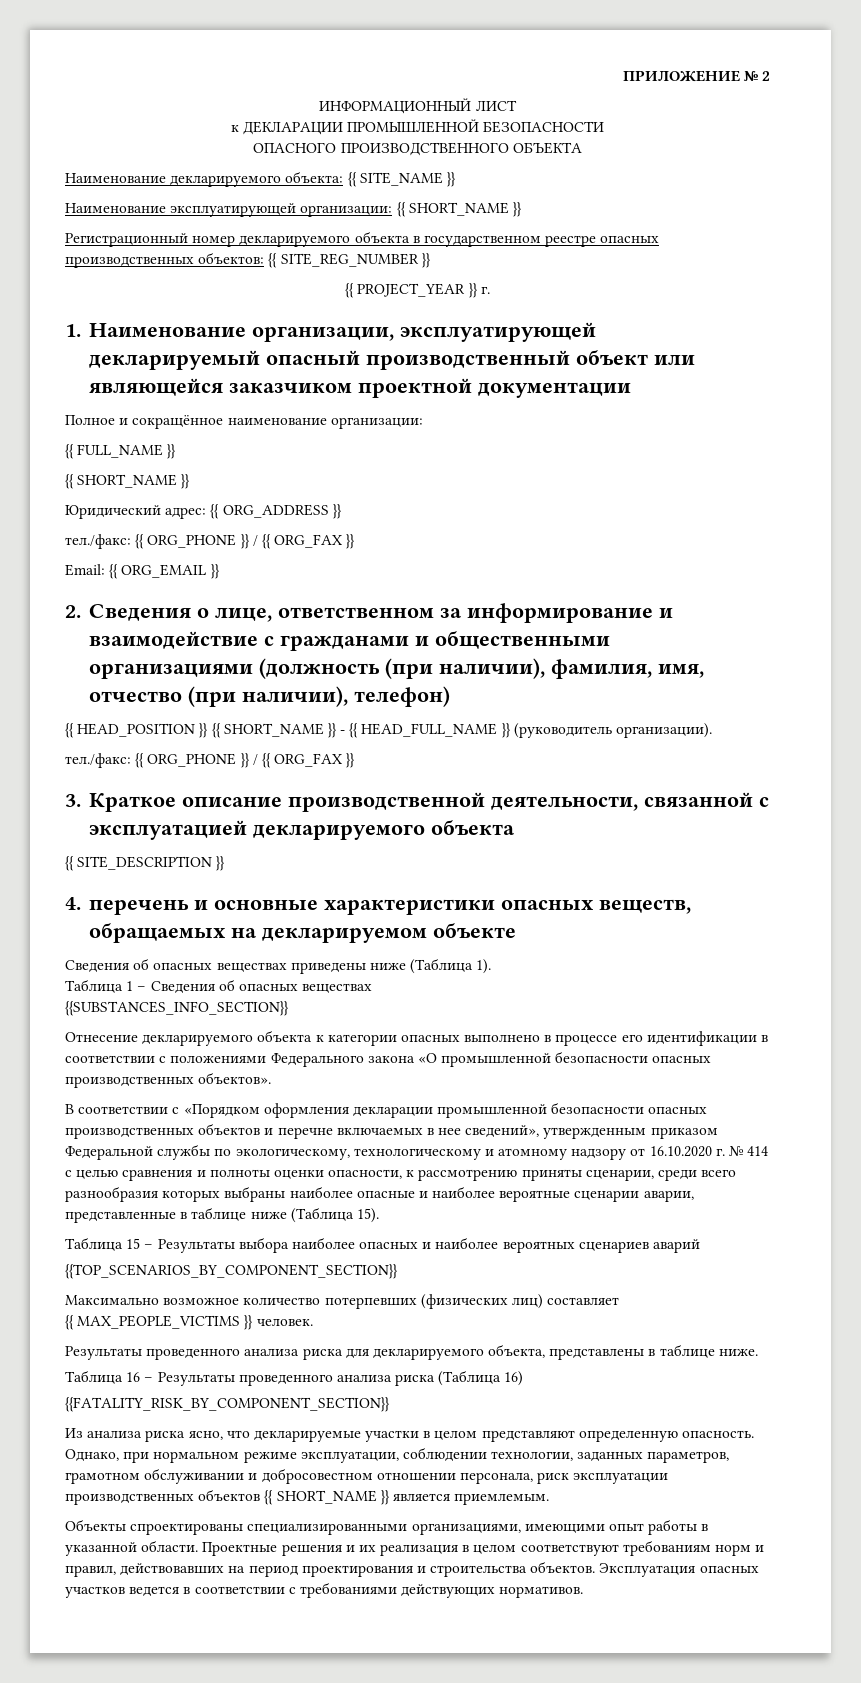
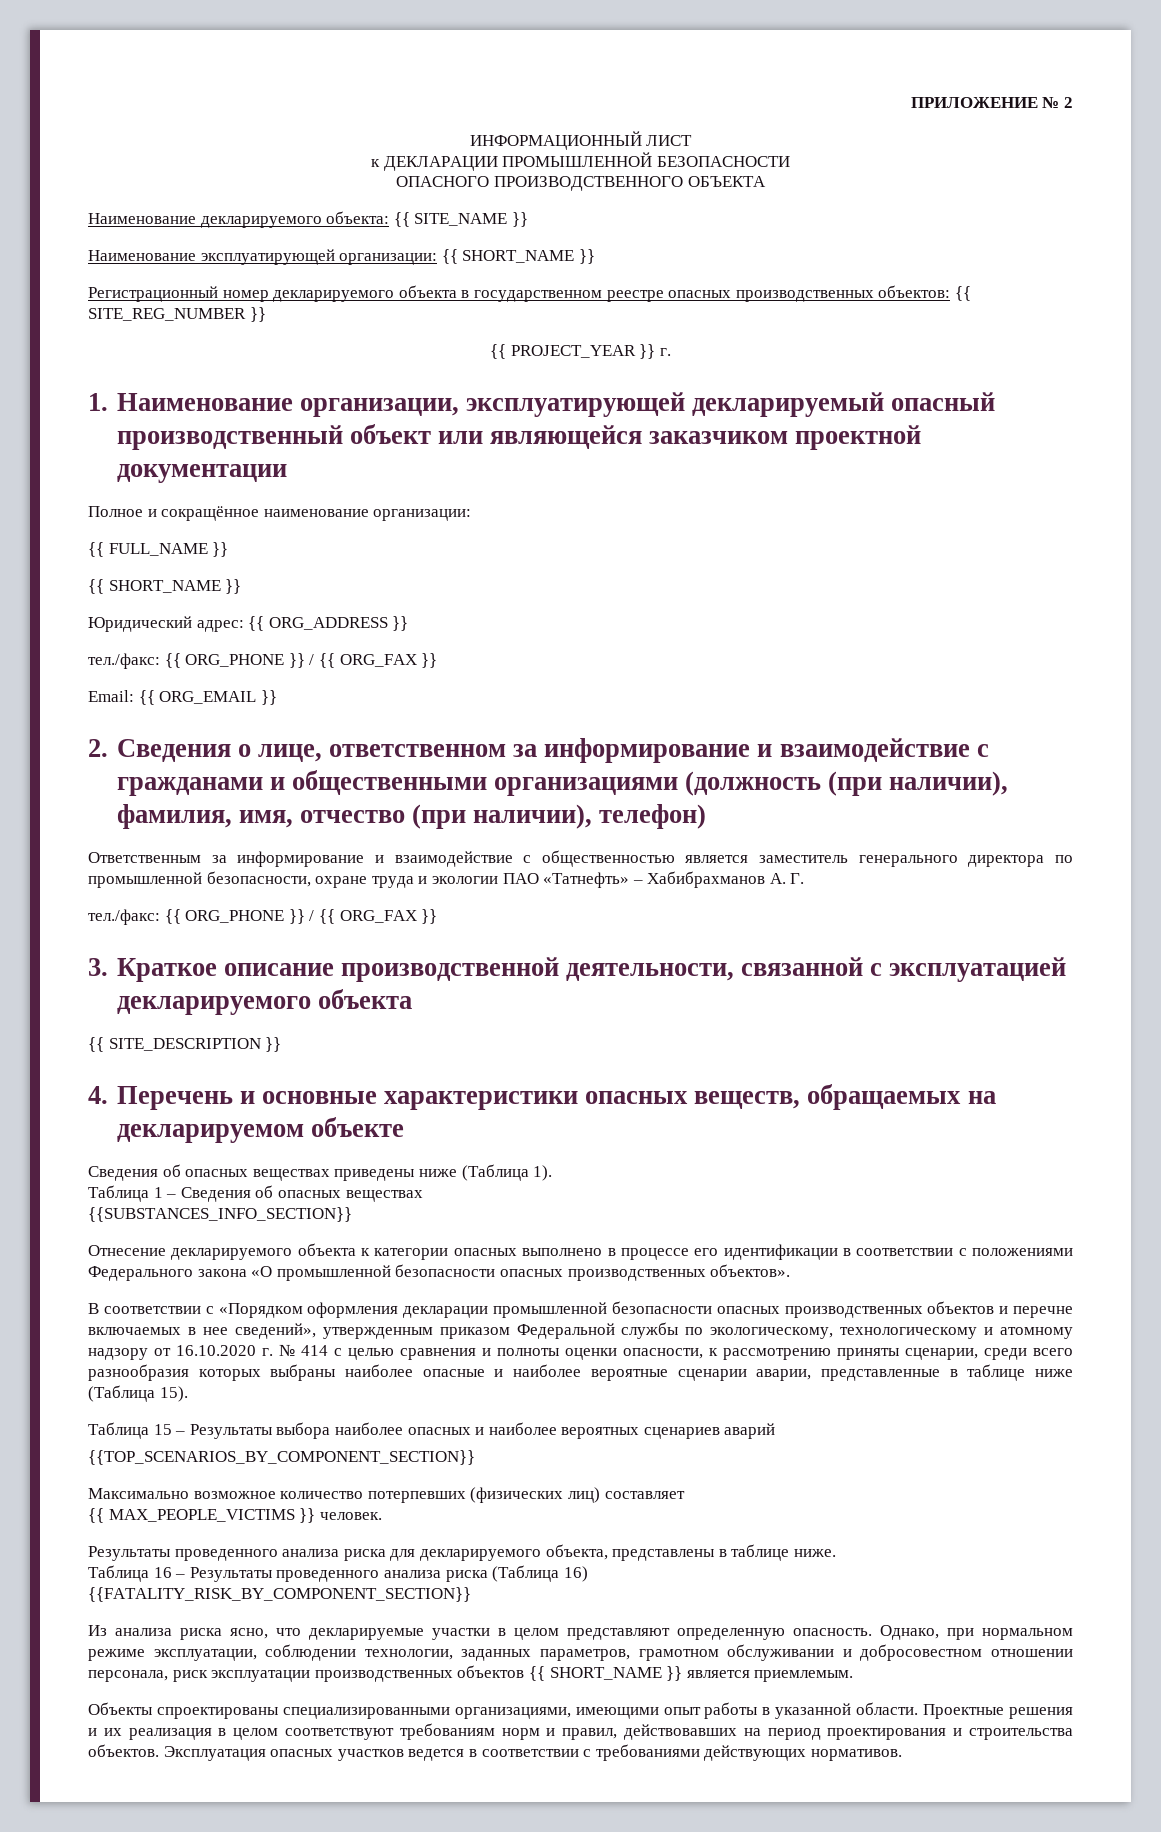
- {{ HEAD_POSITION }} {{ SHORT_NAME }} - {{ HEAD_FULL_NAME }} (руководитель организации).
+ Ответственным за информирование и взаимодействие с общественностью является заместитель генерального директора по промышленной безопасности, охране труда и экологии ПАО «Татнефть» – Хабибрахманов А. Г.
- 4. перечень и основные характеристики опасных веществ, обращаемых на декларируемом объекте
+ 4. Перечень и основные характеристики опасных веществ, обращаемых на декларируемом объекте

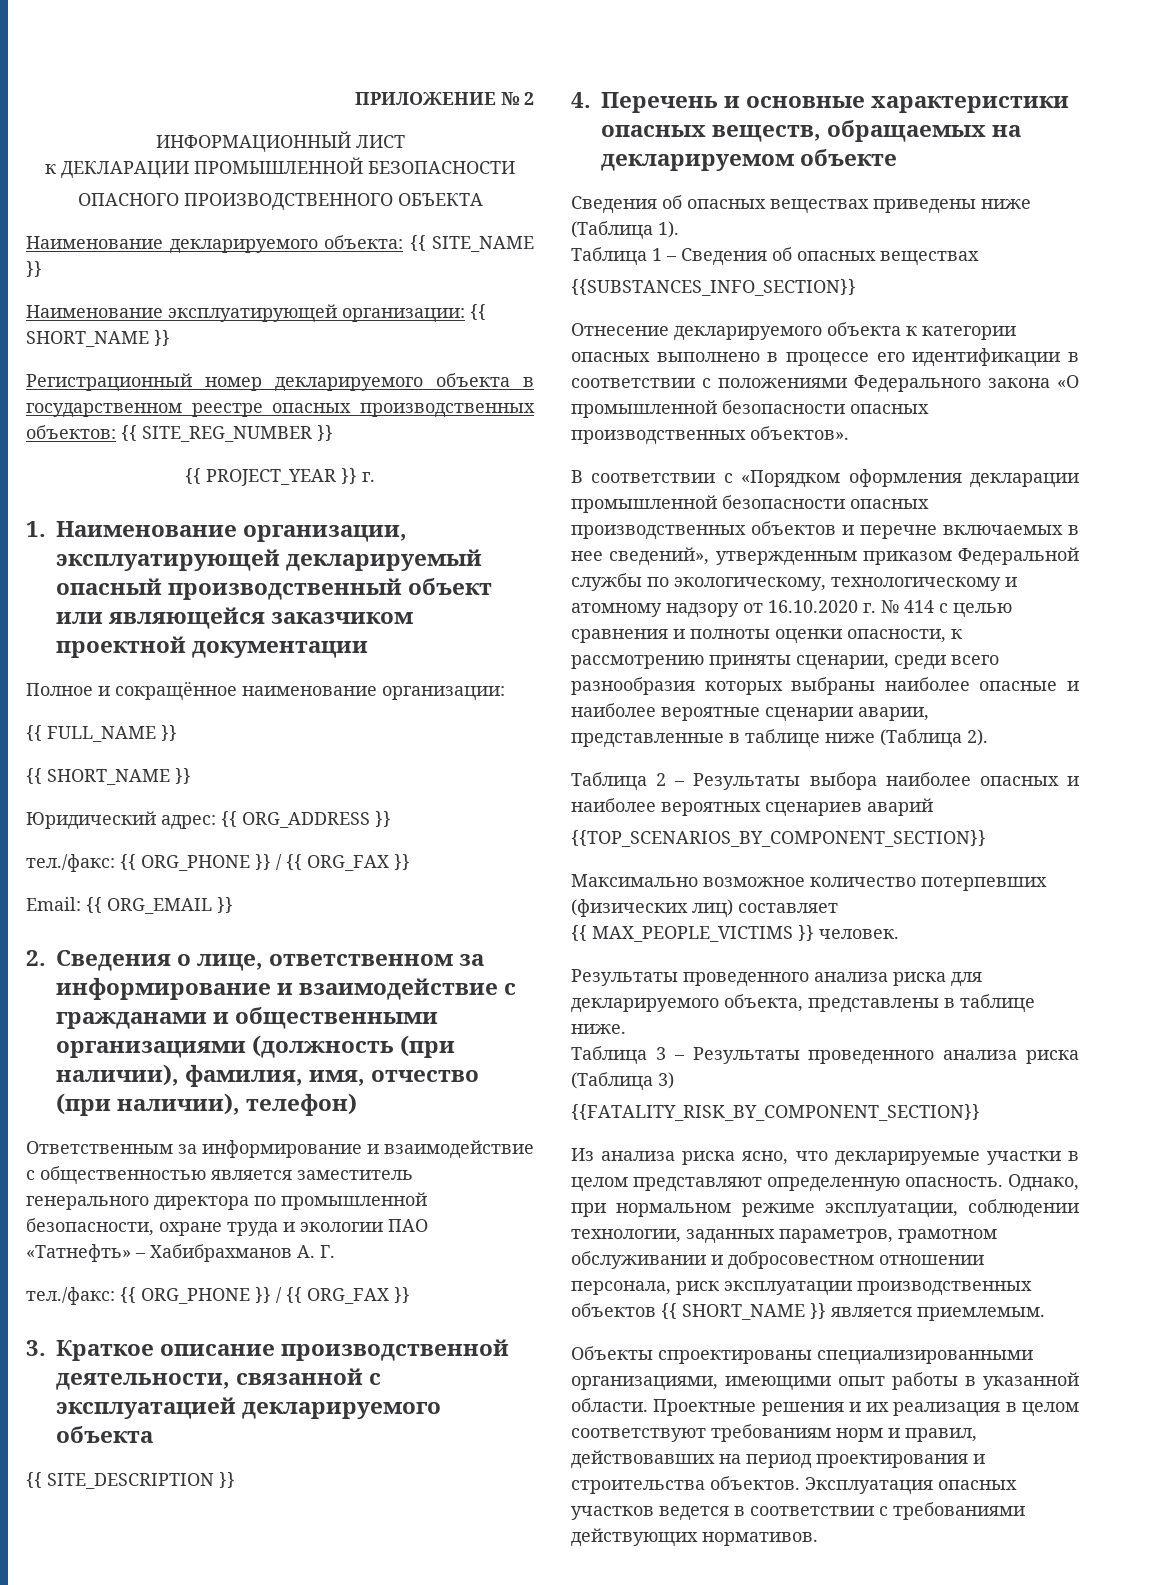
- В соответствии с «Порядком оформления декларации промышленной безопасности опасных производственных объектов и перечне включаемых в нее сведений», утвержденным приказом Федеральной службы по экологическому, технологическому и атомному надзору от 16.10.2020 г. № 414 с целью сравнения и полноты оценки опасности, к рассмотрению приняты сценарии, среди всего разнообразия которых выбраны наиболее опасные и наиболее вероятные сценарии аварии, представленные в таблице ниже (Таблица 15).
- Таблица 15 – Результаты выбора наиболее опасных и наиболее вероятных сценариев аварий
+ В соответствии с «Порядком оформления декларации промышленной безопасности опасных производственных объектов и перечне включаемых в нее сведений», утвержденным приказом Федеральной службы по экологическому, технологическому и атомному надзору от 16.10.2020 г. № 414 с целью сравнения и полноты оценки опасности, к рассмотрению приняты сценарии, среди всего разнообразия которых выбраны наиболее опасные и наиболее вероятные сценарии аварии, представленные в таблице ниже (Таблица 2).
+ Таблица 2 – Результаты выбора наиболее опасных и наиболее вероятных сценариев аварий
- Таблица 16 – Результаты проведенного анализа риска (Таблица 16)
+ Таблица 3 – Результаты проведенного анализа риска (Таблица 3)

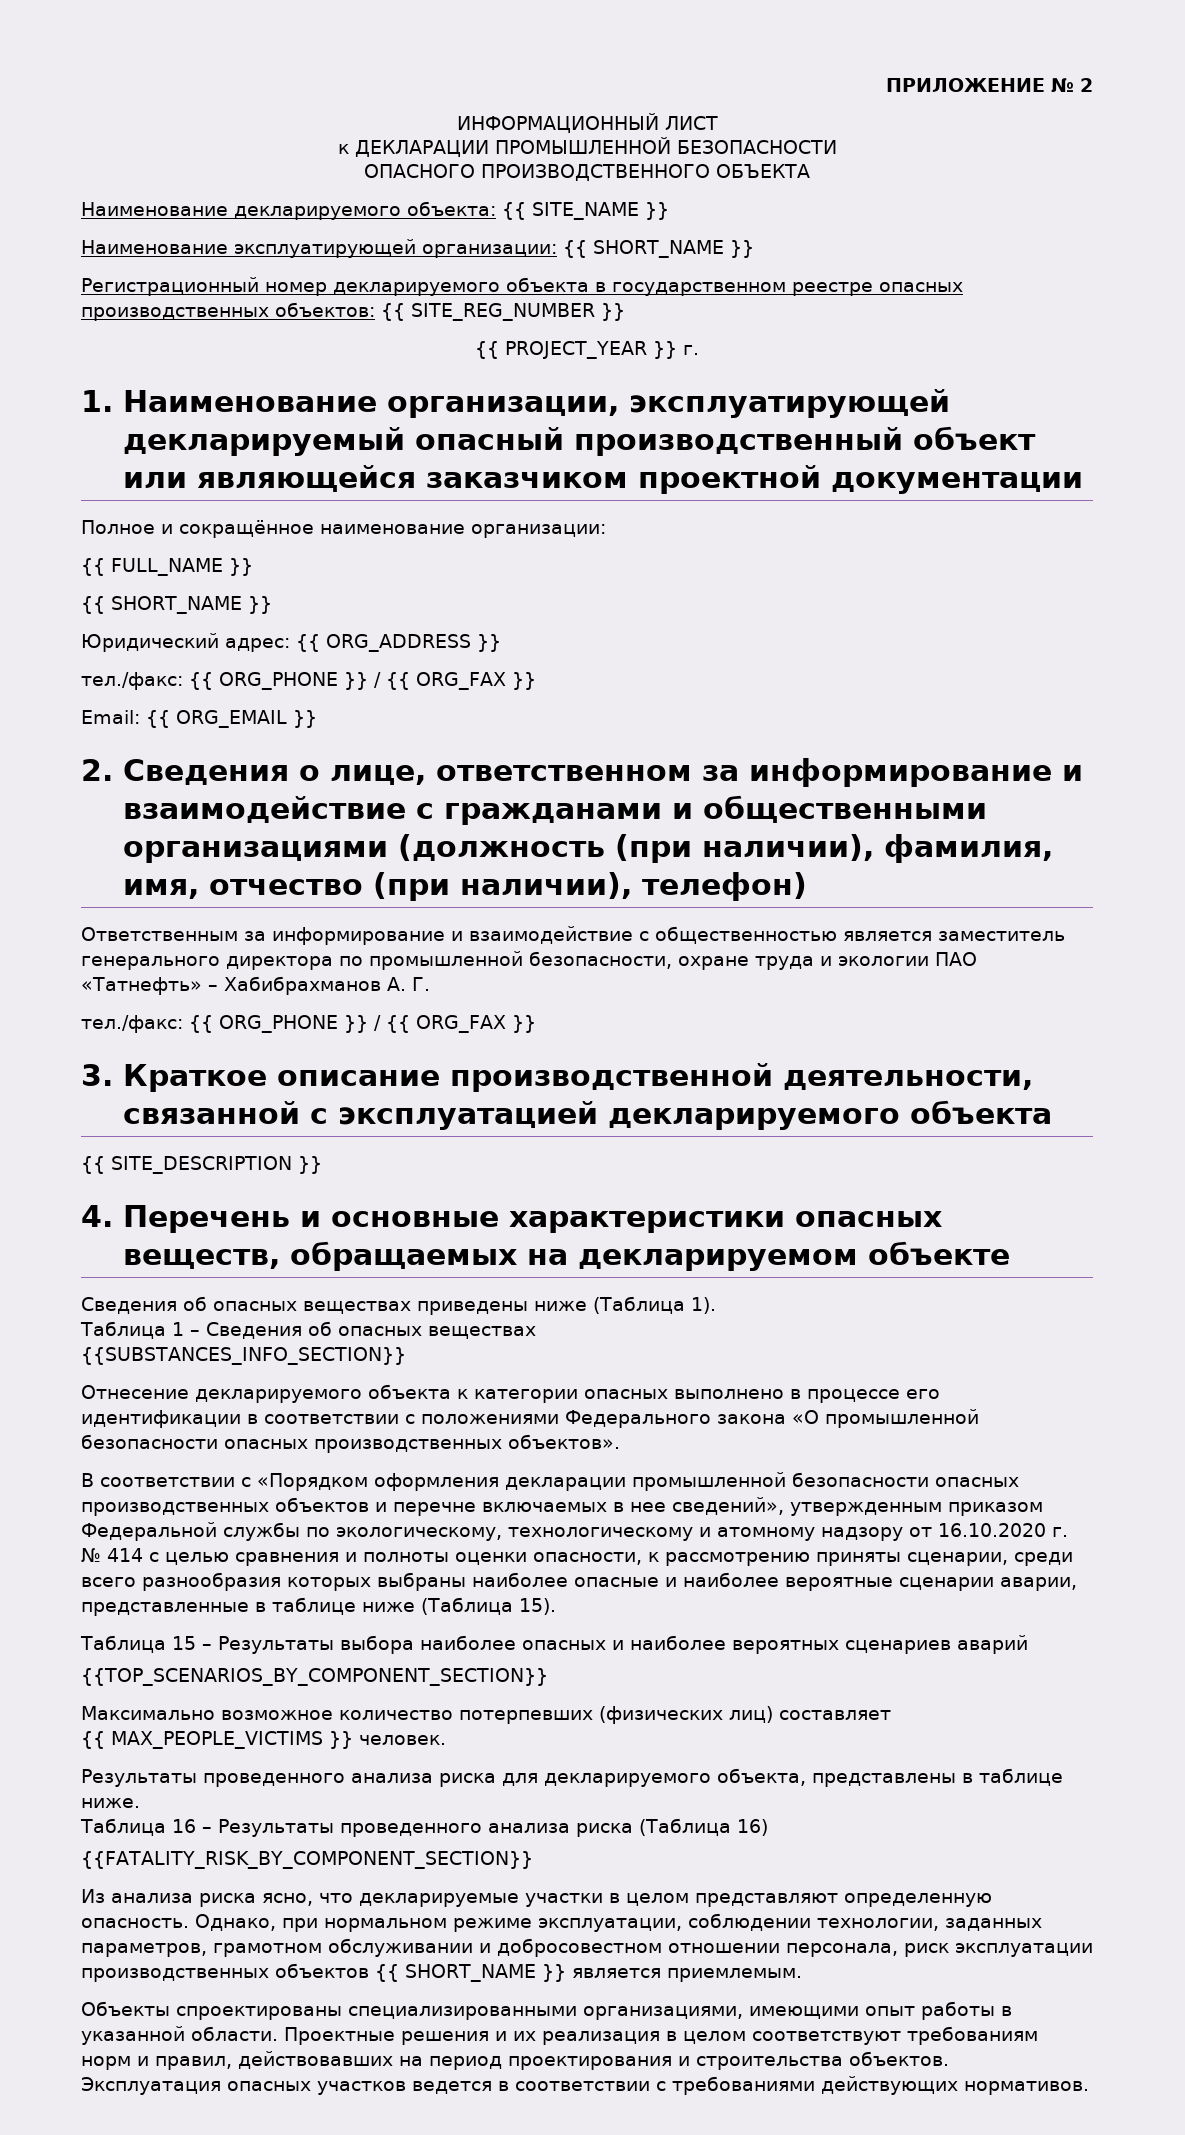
- В соответствии с «Порядком оформления декларации промышленной безопасности опасных производственных объектов и перечне включаемых в нее сведений», утвержденным приказом Федеральной службы по экологическому, технологическому и атомному надзору от 16.10.2020 г. № 414 с целью сравнения и полноты оценки опасности, к рассмотрению приняты сценарии, среди всего разнообразия которых выбраны наиболее опасные и наиболее вероятные сценарии аварии, представленные в таблице ниже (Таблица 2).
- Таблица 2 – Результаты выбора наиболее опасных и наиболее вероятных сценариев аварий
+ В соответствии с «Порядком оформления декларации промышленной безопасности опасных производственных объектов и перечне включаемых в нее сведений», утвержденным приказом Федеральной службы по экологическому, технологическому и атомному надзору от 16.10.2020 г. № 414 с целью сравнения и полноты оценки опасности, к рассмотрению приняты сценарии, среди всего разнообразия которых выбраны наиболее опасные и наиболее вероятные сценарии аварии, представленные в таблице ниже (Таблица 15).
+ Таблица 15 – Результаты выбора наиболее опасных и наиболее вероятных сценариев аварий
- Таблица 3 – Результаты проведенного анализа риска (Таблица 3)
+ Таблица 16 – Результаты проведенного анализа риска (Таблица 16)

